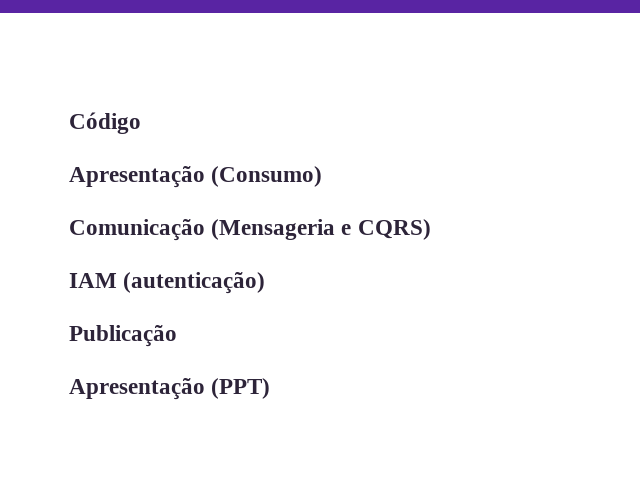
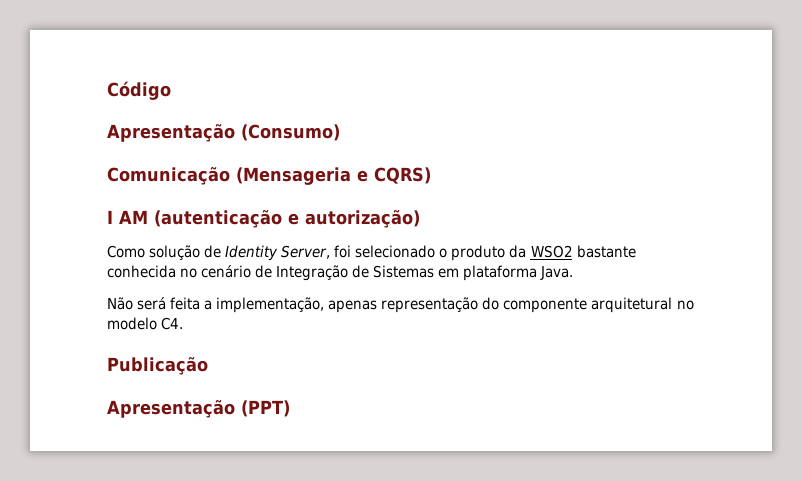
- IAM (autenticação)
+ I AM (autenticação e autorização)
+ Como solução de Identity Server, foi selecionado o produto da WSO2 bastante conhecida no cenário de Integração de Sistemas em plataforma Java.
+ Não será feita a implementação, apenas representação do componente arquitetural no modelo C4.

